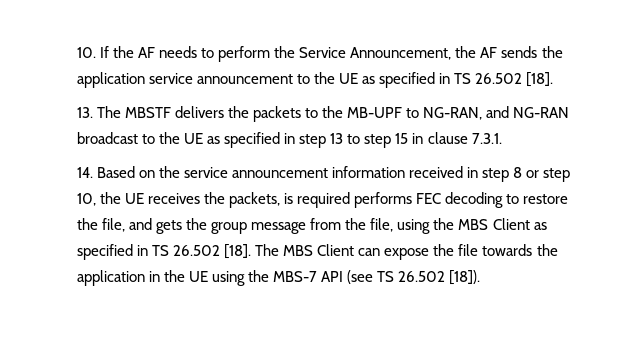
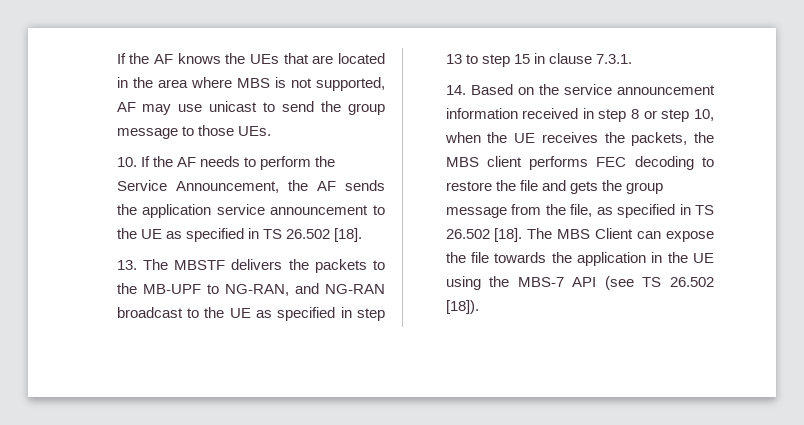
+ If the AF knows the UEs that are located in the area where MBS is not supported, AF may use unicast to send the group message to those UEs.
- 14. Based on the service announcement information received in step 8 or step 10, the UE receives the packets, is required performs FEC decoding to restore the file, and gets the group message from the file, using the MBS Client as specified in TS 26.502 [18].
+ 14. Based on the service announcement information received in step 8 or step 10, when the UE receives the packets, the MBS client performs FEC decoding to restore the file and gets the group message from the file, as specified in TS 26.502 [18].

